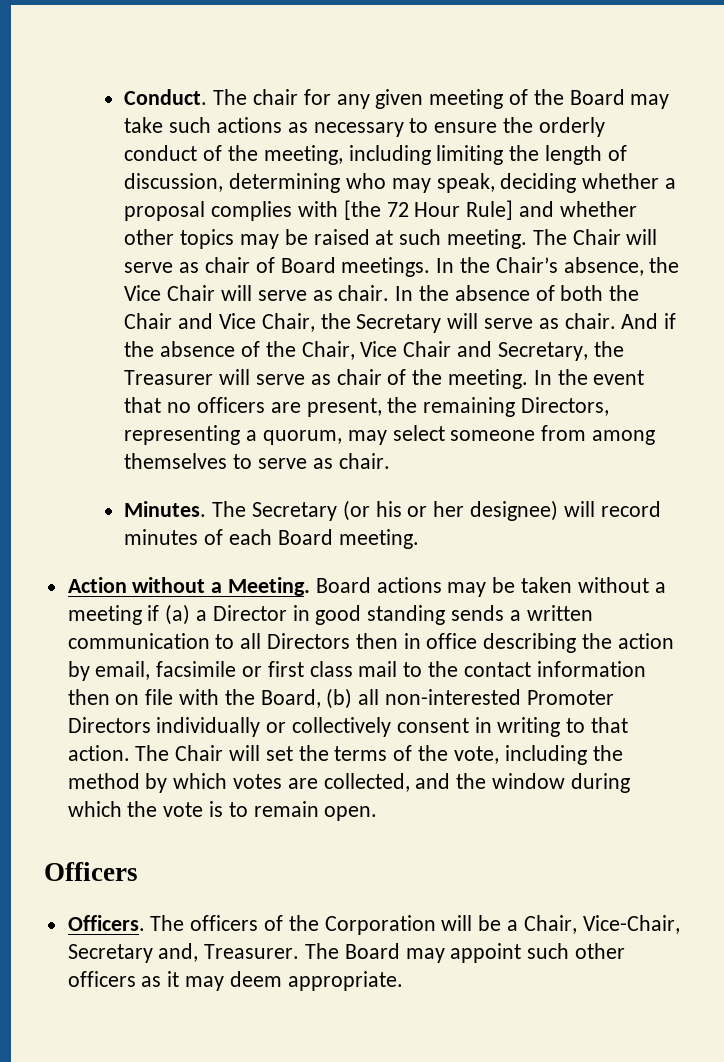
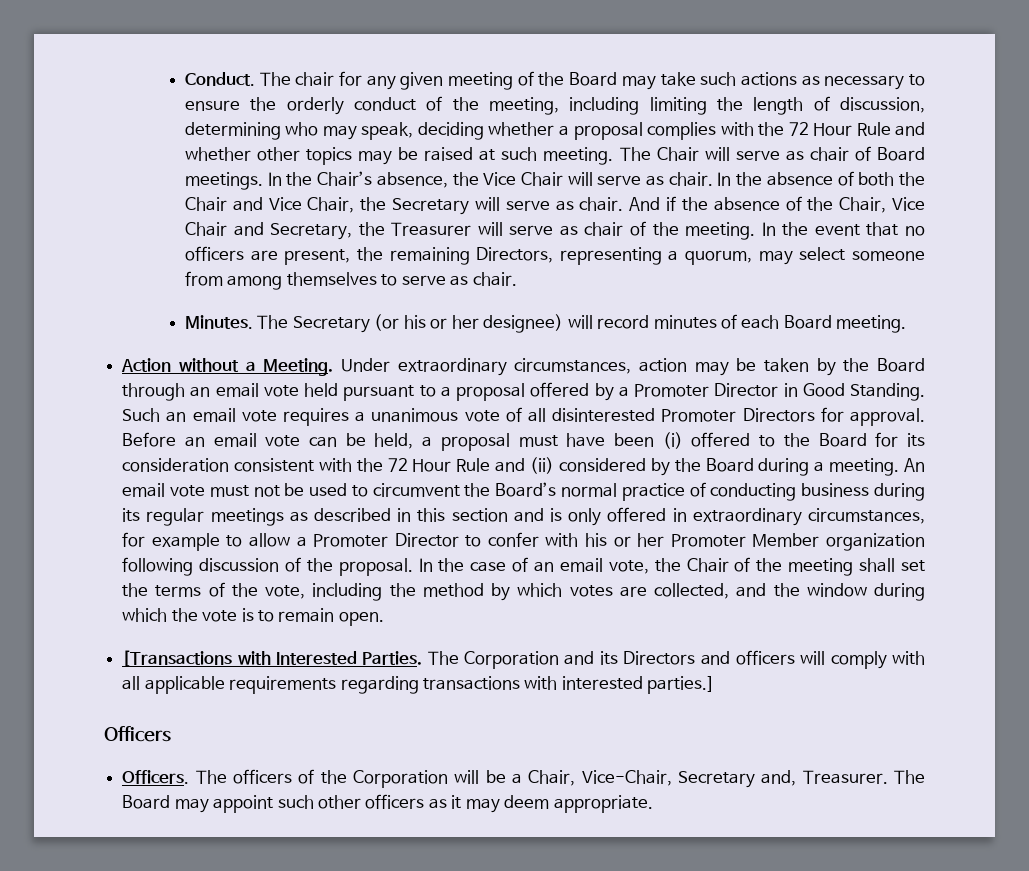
- The chair for any given meeting of the Board may take such actions as necessary to ensure the orderly conduct of the meeting, including limiting the length of discussion, determining who may speak, deciding whether a proposal complies with [the 72 Hour Rule] and whether other topics may be raised at such meeting.
+ The chair for any given meeting of the Board may take such actions as necessary to ensure the orderly conduct of the meeting, including limiting the length of discussion, determining who may speak, deciding whether a proposal complies with the 72 Hour Rule and whether other topics may be raised at such meeting.
- Board actions may be taken without a meeting if (a) a Director in good standing sends a written communication to all Directors then in office describing the action by email, facsimile or first class mail to the contact information then on file with the Board, (b) all non-interested Promoter Directors individually or collectively consent in writing to that action. The Chair will set the terms of the vote, including the method by which votes are collected, and the window during which the vote is to remain open.
+ Under extraordinary circumstances, action may be taken by the Board through an email vote held pursuant to a proposal offered by a Promoter Director in Good Standing. Such an email vote requires a unanimous vote of all disinterested Promoter Directors for approval. Before an email vote can be held, a proposal must have been (i) offered to the Board for its consideration consistent with the 72 Hour Rule and (ii) considered by the Board during a meeting. An email vote must not be used to circumvent the Board’s normal practice of conducting business during its regular meetings as described in this section and is only offered in extraordinary circumstances, for example to allow a Promoter Director to confer with his or her Promoter Member organization following discussion of the proposal. In the case of an email vote, the Chair of the meeting shall set the terms of the vote, including the method by which votes are collected, and the window during which the vote is to remain open.
+ [Transactions with Interested Parties. The Corporation and its Directors and officers will comply with all applicable requirements regarding transactions with interested parties.]

